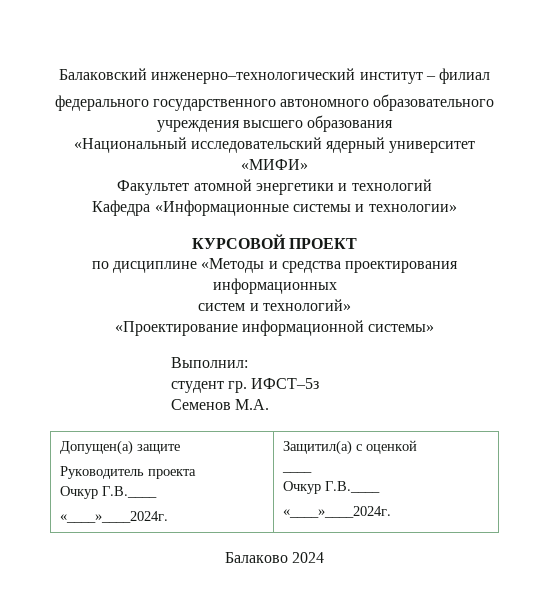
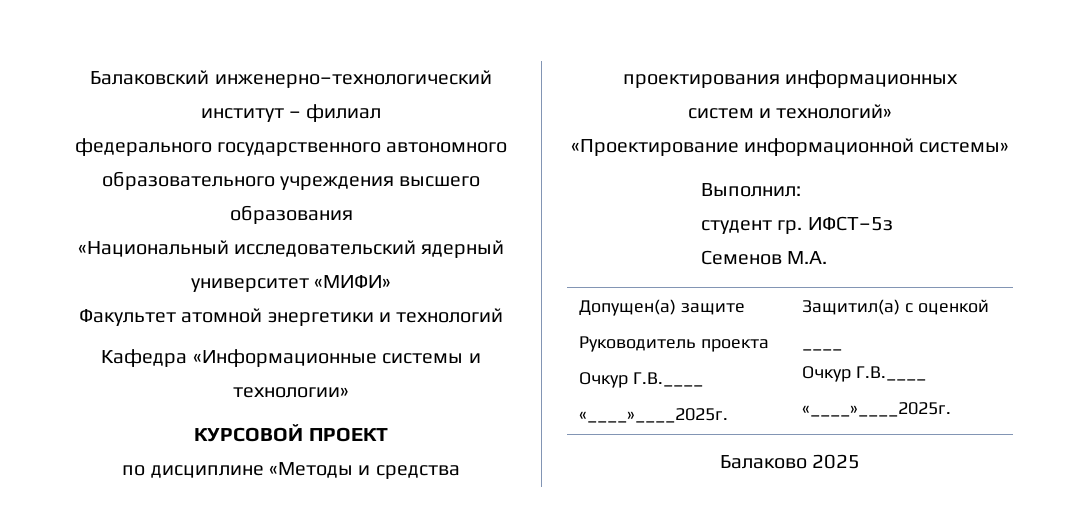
  Допущен(а) защите
  Руководитель проекта
  Очкур Г.В.____
- «____»____2024г. | Защитил(а) с оценкой
+ «____»____2025г. | Защитил(а) с оценкой
  ____
  Очкур Г.В.____
- «____»____2024г.
+ «____»____2025г.
- Балаково 2024
+ Балаково 2025

